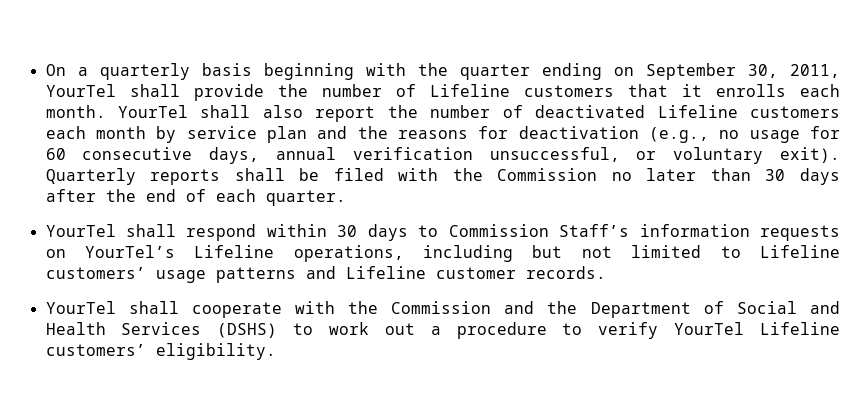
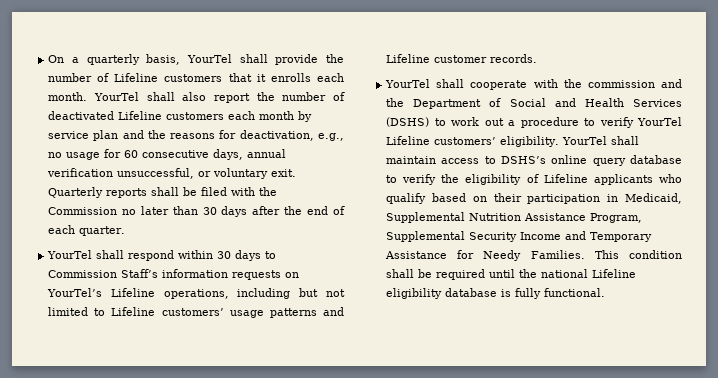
- On a quarterly basis beginning with the quarter ending on September 30, 2011, YourTel shall provide the number of Lifeline customers that it enrolls each month.
+ On a quarterly basis, YourTel shall provide the number of Lifeline customers that it enrolls each month.
- YourTel shall also report the number of deactivated Lifeline customers each month by service plan and the reasons for deactivation (e.g., no usage for 60 consecutive days, annual verification unsuccessful, or voluntary exit).
+ YourTel shall also report the number of deactivated Lifeline customers each month by service plan and the reasons for deactivation, e.g., no usage for 60 consecutive days, annual verification unsuccessful, or voluntary exit.
- YourTel shall cooperate with the Commission and the Department of Social and Health Services (DSHS) to work out a procedure to verify YourTel Lifeline customers’ eligibility.
+ YourTel shall cooperate with the commission and the Department of Social and Health Services (DSHS) to work out a procedure to verify YourTel Lifeline customers’ eligibility.
+ YourTel shall maintain access to DSHS’s online query database to verify the eligibility of Lifeline applicants who qualify based on their participation in Medicaid, Supplemental Nutrition Assistance Program, Supplemental Security Income and Temporary Assistance for Needy Families. This condition shall be required until the national Lifeline eligibility database is fully functional.

